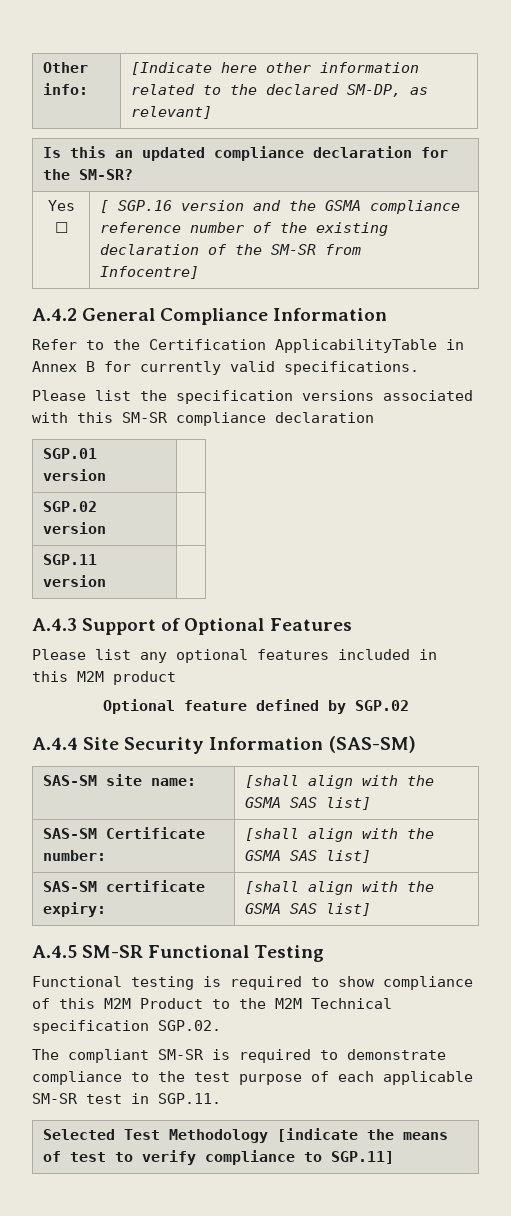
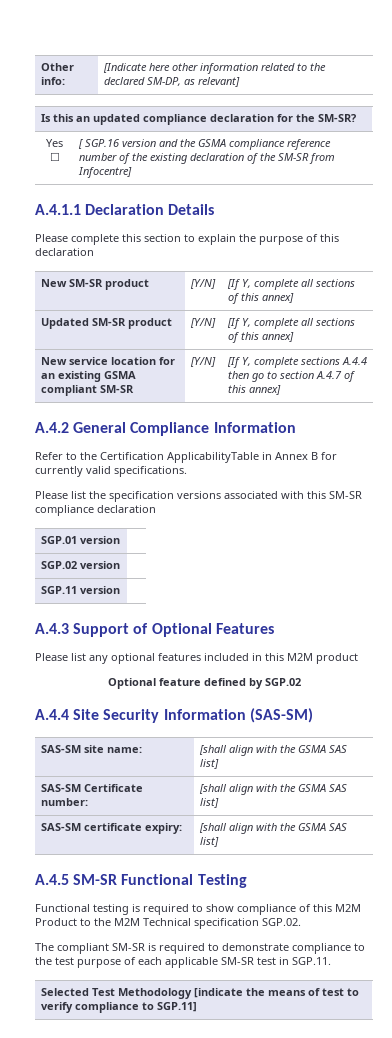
+ A.4.1.1 Declaration Details
+ Please complete this section to explain the purpose of this declaration
+ New SM-SR product | [Y/N] | [If Y, complete all sections of this annex]
+ Updated SM-SR product | [Y/N] | [If Y, complete all sections of this annex]
+ New service location for an existing GSMA compliant SM-SR | [Y/N] | [If Y, complete sections A.4.4 then go to section A.4.7 of this annex]

